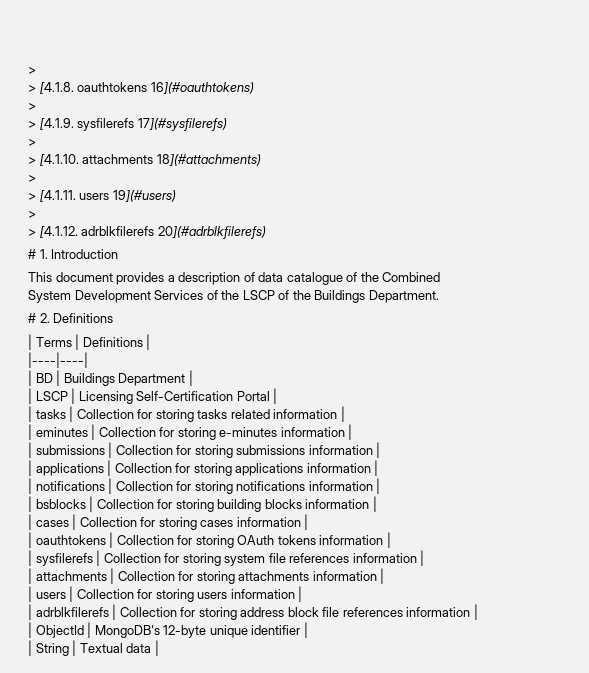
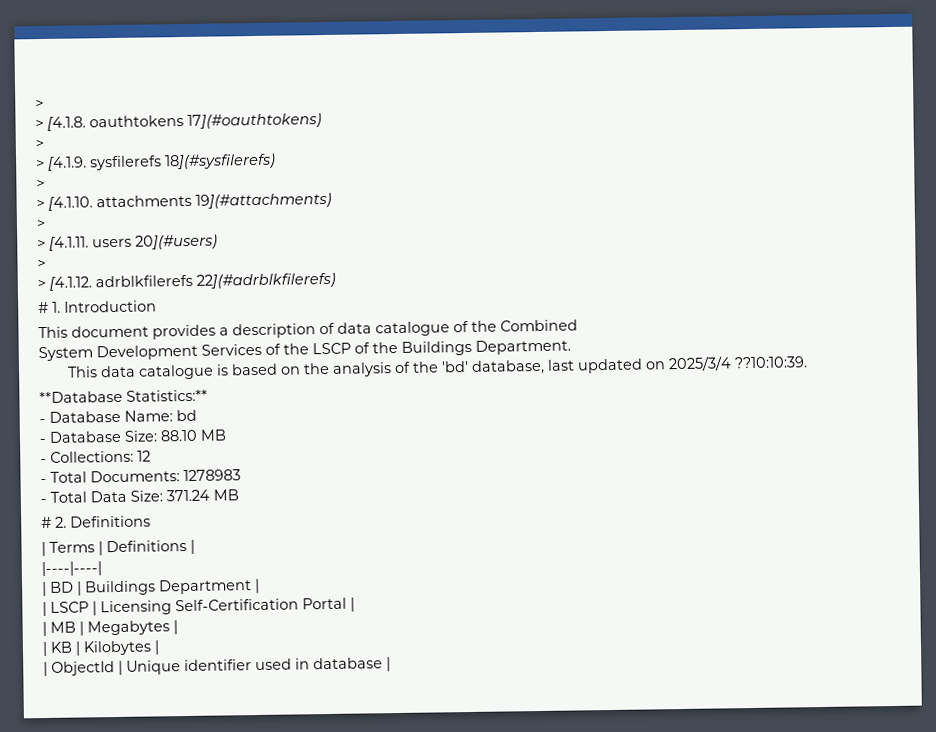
- > [4.1.8. oauthtokens 16](#oauthtokens)
+ > [4.1.8. oauthtokens 17](#oauthtokens)
- > [4.1.9. sysfilerefs 17](#sysfilerefs)
+ > [4.1.9. sysfilerefs 18](#sysfilerefs)
- > [4.1.10. attachments 18](#attachments)
+ > [4.1.10. attachments 19](#attachments)
- > [4.1.11. users 19](#users)
+ > [4.1.11. users 20](#users)
- > [4.1.12. adrblkfilerefs 20](#adrblkfilerefs)
+ > [4.1.12. adrblkfilerefs 22](#adrblkfilerefs)
+ This data catalogue is based on the analysis of the 'bd' database, last updated on 2025/3/4 ??10:10:39.
+ **Database Statistics:**
+ - Database Name: bd
+ - Database Size: 88.10 MB
+ - Collections: 12
+ - Total Documents: 1278983
+ - Total Data Size: 371.24 MB
- | tasks | Collection for storing tasks related information |
- | eminutes | Collection for storing e-minutes information |
- | submissions | Collection for storing submissions information |
- | applications | Collection for storing applications information |
- | notifications | Collection for storing notifications information |
- | bsblocks | Collection for storing building blocks information |
- | cases | Collection for storing cases information |
- | oauthtokens | Collection for storing OAuth tokens information |
- | sysfilerefs | Collection for storing system file references information |
- | attachments | Collection for storing attachments information |
- | users | Collection for storing users information |
- | adrblkfilerefs | Collection for storing address block file references information |
- | ObjectId | MongoDB's 12-byte unique identifier |
- | String | Textual data |
+ | MB | Megabytes |
+ | KB | Kilobytes |
+ | ObjectId | Unique identifier used in database |

